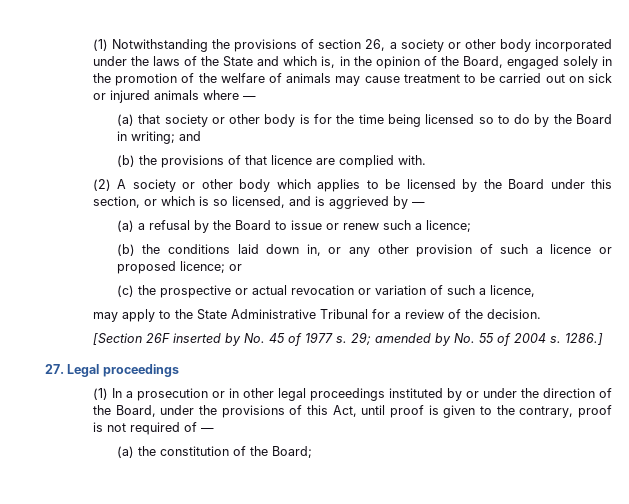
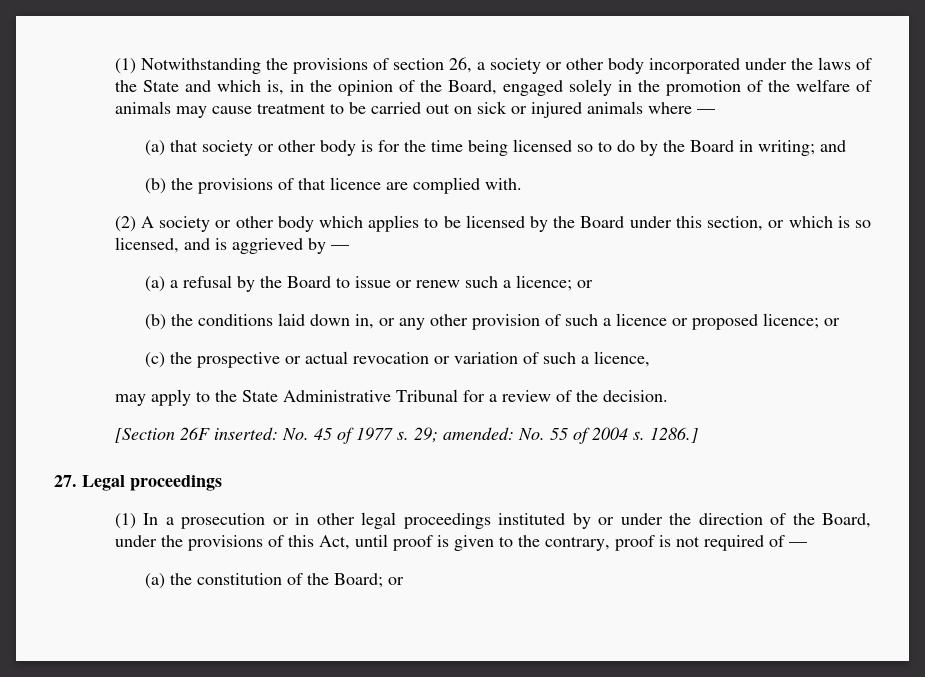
- (a) a refusal by the Board to issue or renew such a licence;
+ (a) a refusal by the Board to issue or renew such a licence; or
- [Section 26F inserted by No. 45 of 1977 s.
+ [Section 26F inserted: No. 45 of 1977 s.
- 29; amended by No. 55 of 2004 s.
+ 29; amended: No. 55 of 2004 s.
- (a) the constitution of the Board;
+ (a) the constitution of the Board; or

